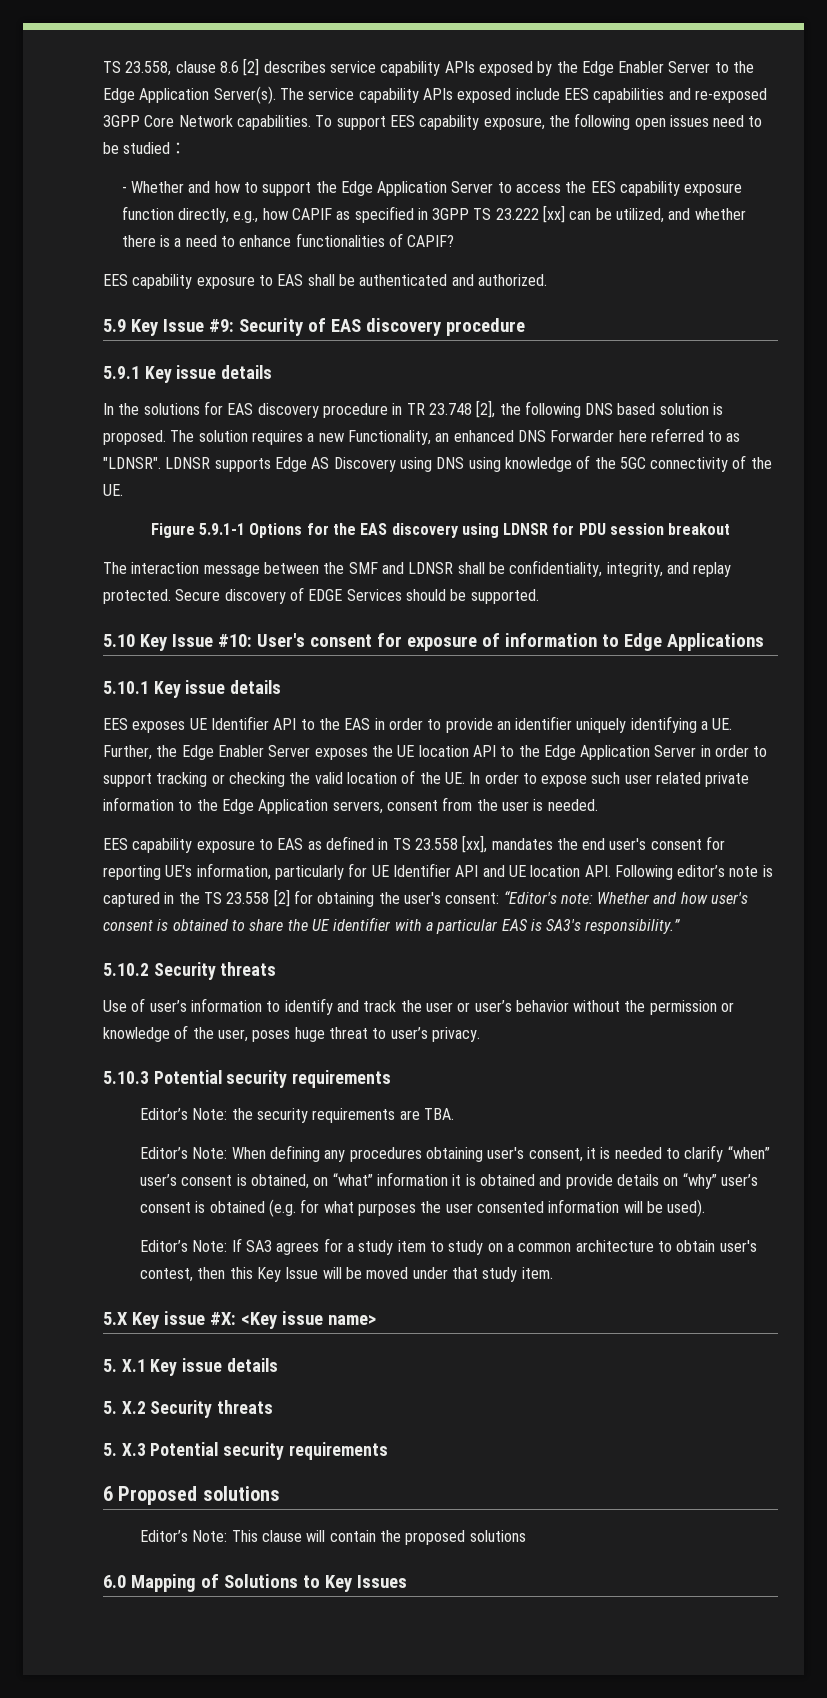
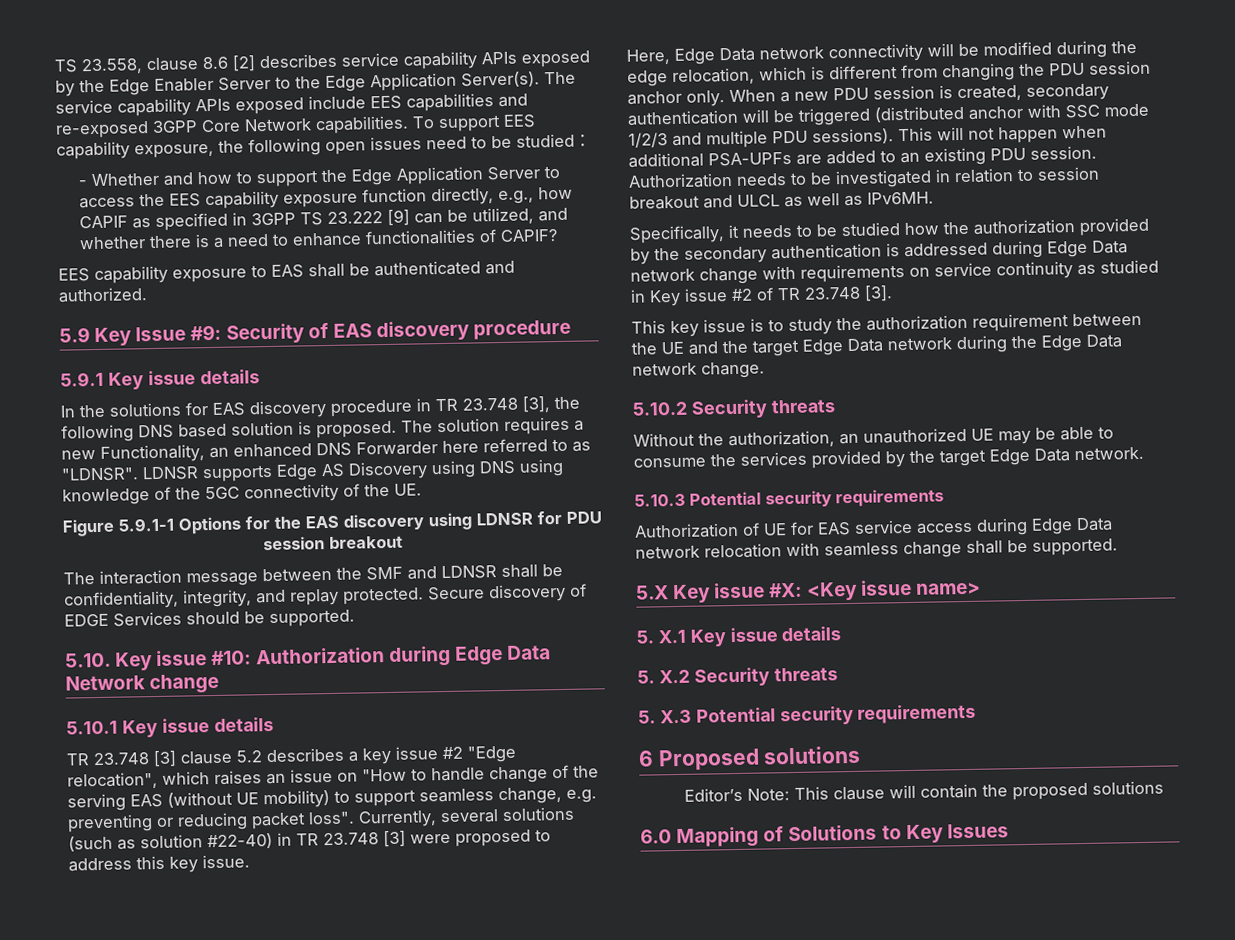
- - Whether and how to support the Edge Application Server to access the EES capability exposure function directly, e.g., how CAPIF as specified in 3GPP TS 23.222 [xx] can be utilized, and whether there is a need to enhance functionalities of CAPIF?
+ - Whether and how to support the Edge Application Server to access the EES capability exposure function directly, e.g., how CAPIF as specified in 3GPP TS 23.222 [9] can be utilized, and whether there is a need to enhance functionalities of CAPIF?
- In the solutions for EAS discovery procedure in TR 23.748 [2], the following DNS based solution is proposed.
+ In the solutions for EAS discovery procedure in TR 23.748 [3], the following DNS based solution is proposed.
- 5.10 Key Issue #10: User's consent for exposure of information to Edge Applications
+ 5.10. Key issue #10: Authorization during Edge Data Network change
  5.10.1 Key issue details
- EES exposes UE Identifier API to the EAS in order to provide an identifier uniquely identifying a UE. Further, the Edge Enabler Server exposes the UE location API to the Edge Application Server in order to support tracking or checking the valid location of the UE. In order to expose such user related private information to the Edge Application servers, consent from the user is needed.
- EES capability exposure to EAS as defined in TS 23.558 [xx], mandates the end user's consent for reporting UE's information, particularly for UE Identifier API and UE location API. Following editor’s note is captured in the TS 23.558 [2] for obtaining the user's consent: “Editor's note: Whether and how user's consent is obtained to share the UE identifier with a particular EAS is SA3's responsibility.”
+ TR 23.748 [3] clause 5.2 describes a key issue #2 "Edge relocation", which raises an issue on "How to handle change of the serving EAS (without UE mobility) to support seamless change, e.g. preventing or reducing packet loss". Currently, several solutions (such as solution #22-40) in TR 23.748 [3] were proposed to address this key issue.
+ Here, Edge Data network connectivity will be modified during the edge relocation, which is different from changing the PDU session anchor only. When a new PDU session is created, secondary authentication will be triggered (distributed anchor with SSC mode 1/2/3 and multiple PDU sessions). This will not happen when additional PSA-UPFs are added to an existing PDU session. Authorization needs to be investigated in relation to session breakout and ULCL as well as IPv6MH.
+ Specifically, it needs to be studied how the authorization provided by the secondary authentication is addressed during Edge Data network change with requirements on service continuity as studied in Key issue #2 of TR 23.748 [3].
+ This key issue is to study the authorization requirement between the UE and the target Edge Data network during the Edge Data network change.
  5.10.2 Security threats
- Use of user’s information to identify and track the user or user’s behavior without the permission or knowledge of the user, poses huge threat to user’s privacy.
+ Without the authorization, an unauthorized UE may be able to consume the services provided by the target Edge Data network.
  5.10.3 Potential security requirements
- Editor’s Note: the security requirements are TBA.
- Editor’s Note: When defining any procedures obtaining user's consent, it is needed to clarify “when” user’s consent is obtained, on “what” information it is obtained and provide details on “why” user’s consent is obtained (e.g. for what purposes the user consented information will be used).
- Editor’s Note: If SA3 agrees for a study item to study on a common architecture to obtain user's contest, then this Key Issue will be moved under that study item.
+ Authorization of UE for EAS service access during Edge Data network relocation with seamless change shall be supported.

